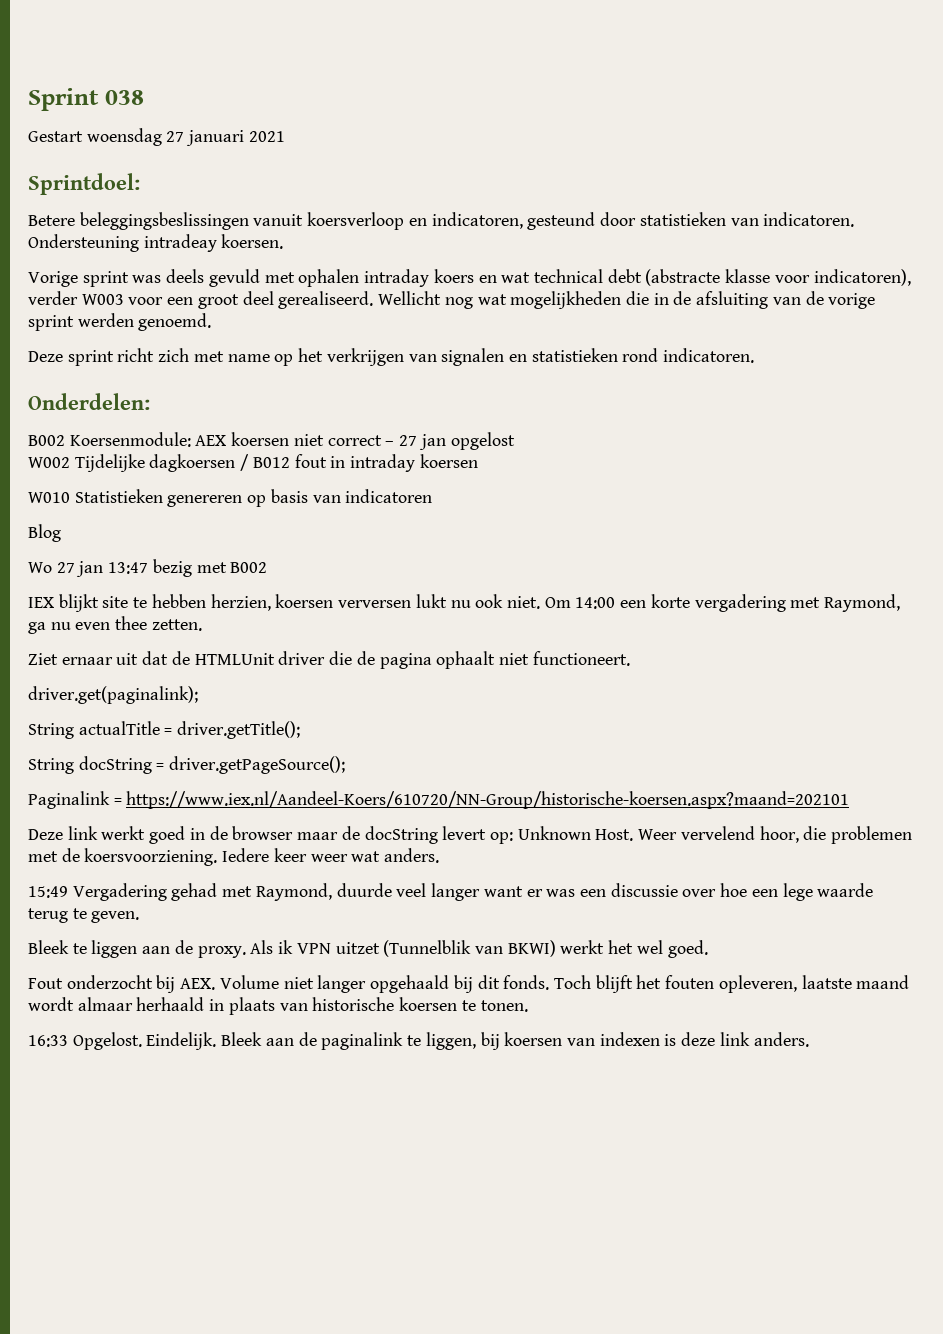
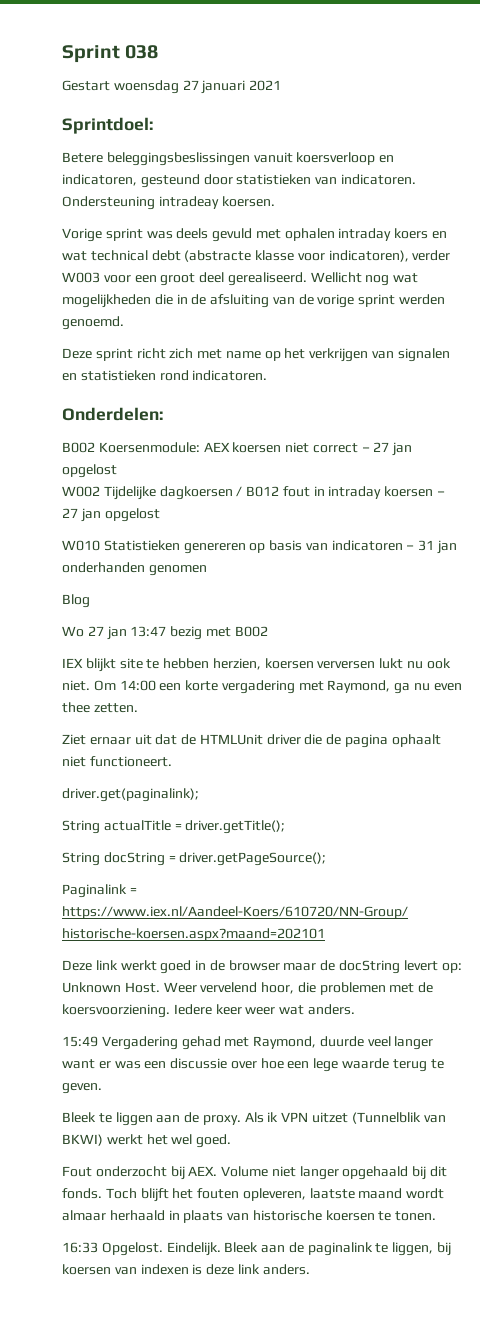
- W002 Tijdelijke dagkoersen / B012 fout in intraday koersen
+ W002 Tijdelijke dagkoersen / B012 fout in intraday koersen – 27 jan opgelost
- W010 Statistieken genereren op basis van indicatoren
+ W010 Statistieken genereren op basis van indicatoren – 31 jan onderhanden genomen

